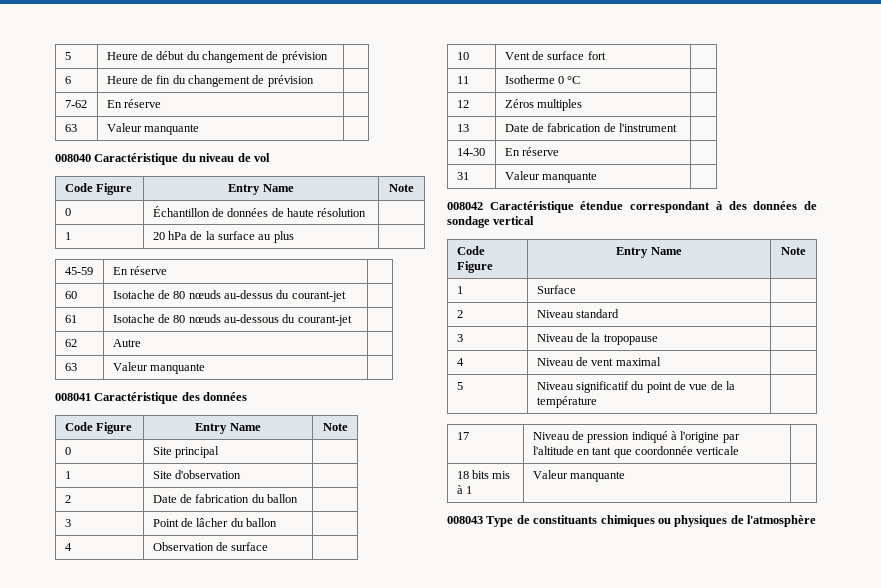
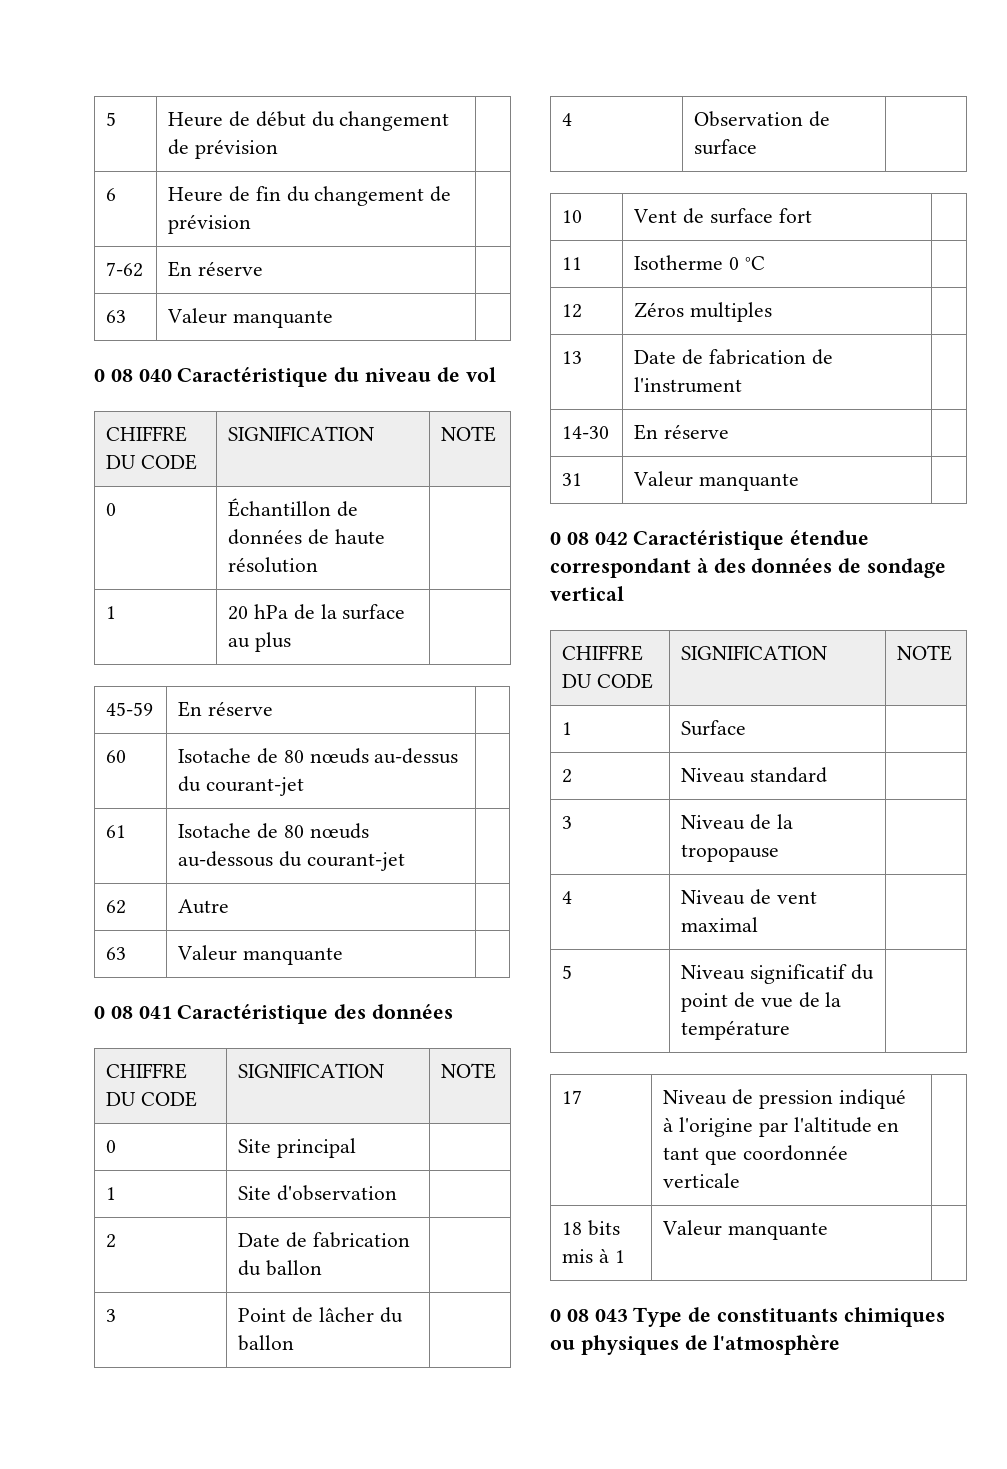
- 008040 Caractéristique du niveau de vol
- Code Figure | Entry Name | Note
+ 0 08 040 Caractéristique du niveau de vol
+ CHIFFRE DU CODE | SIGNIFICATION | NOTE
- 008041 Caractéristique des données
- Code Figure | Entry Name | Note
+ 0 08 041 Caractéristique des données
+ CHIFFRE DU CODE | SIGNIFICATION | NOTE
- 008042 Caractéristique étendue correspondant à des données de sondage vertical
- Code Figure | Entry Name | Note
+ 0 08 042 Caractéristique étendue correspondant à des données de sondage vertical
+ CHIFFRE DU CODE | SIGNIFICATION | NOTE
- 008043 Type de constituants chimiques ou physiques de l'atmosphère
+ 0 08 043 Type de constituants chimiques ou physiques de l'atmosphère

